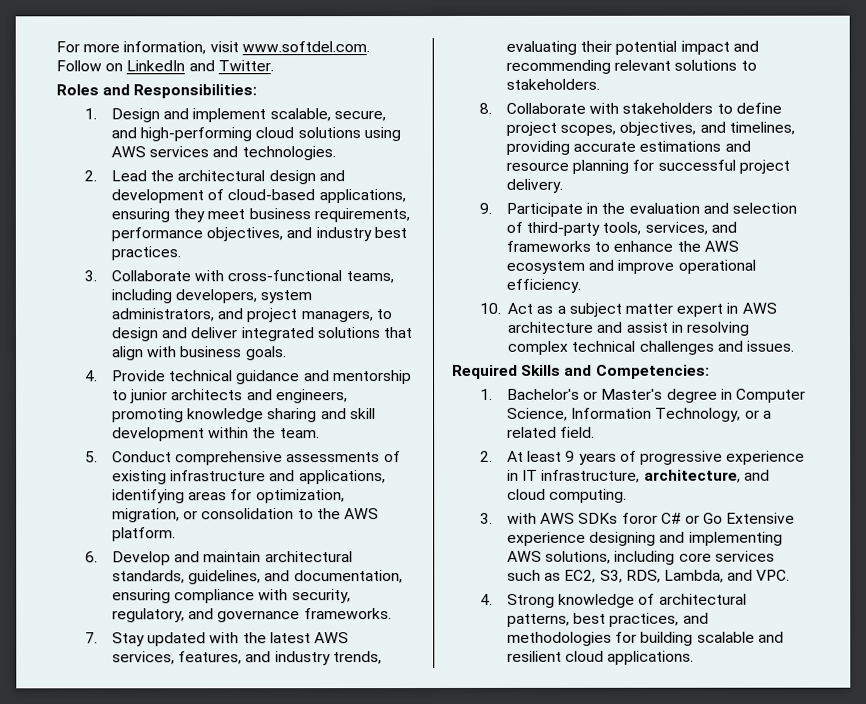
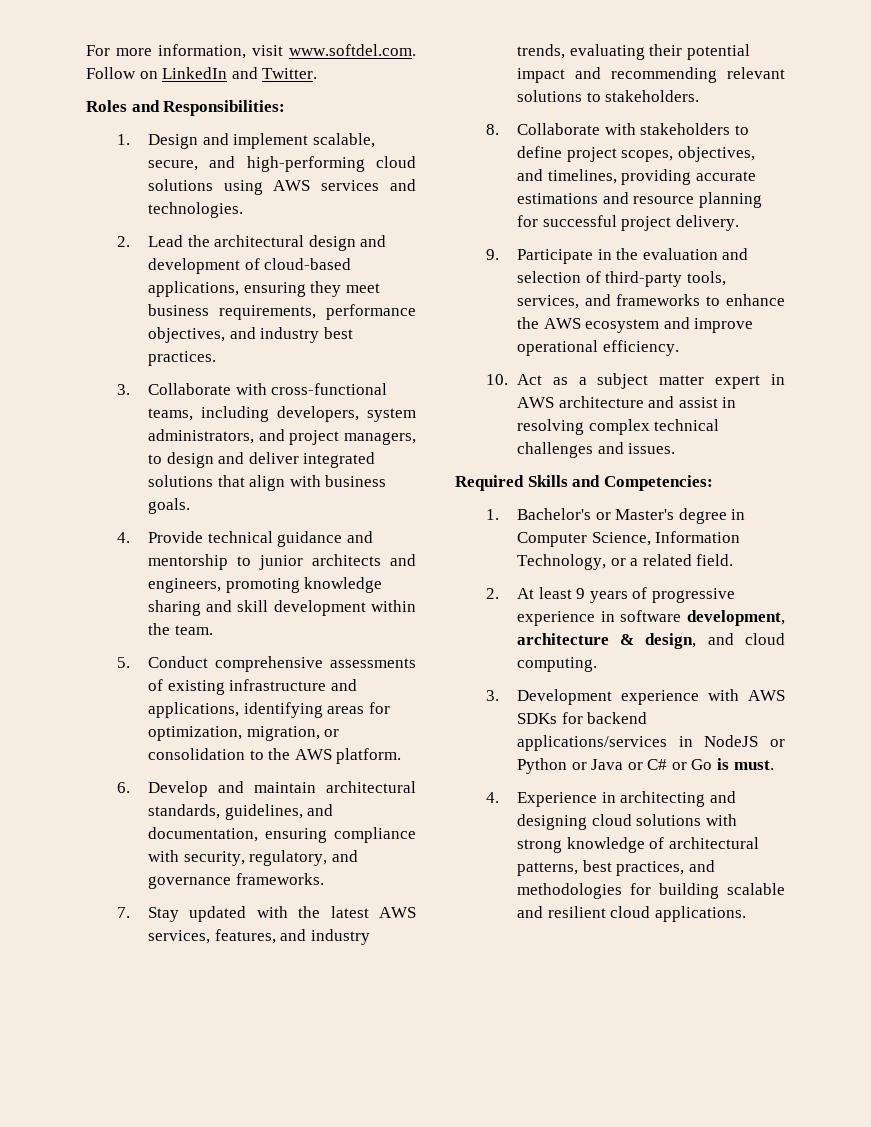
- 2. At least 9 years of progressive experience in IT infrastructure, architecture, and cloud computing.
+ 2. At least 9 years of progressive experience in software development, architecture & design, and cloud computing.
- 3. with AWS SDKs foror C# or Go Extensive experience designing and implementing AWS solutions, including core services such as EC2, S3, RDS, Lambda, and VPC.
- 4. Strong knowledge of architectural patterns, best practices, and methodologies for building scalable and resilient cloud applications.
+ 3. Development experience with AWS SDKs for backend applications/services in NodeJS or Python or Java or C# or Go is must.
+ 4. Experience in architecting and designing cloud solutions with strong knowledge of architectural patterns, best practices, and methodologies for building scalable and resilient cloud applications.

